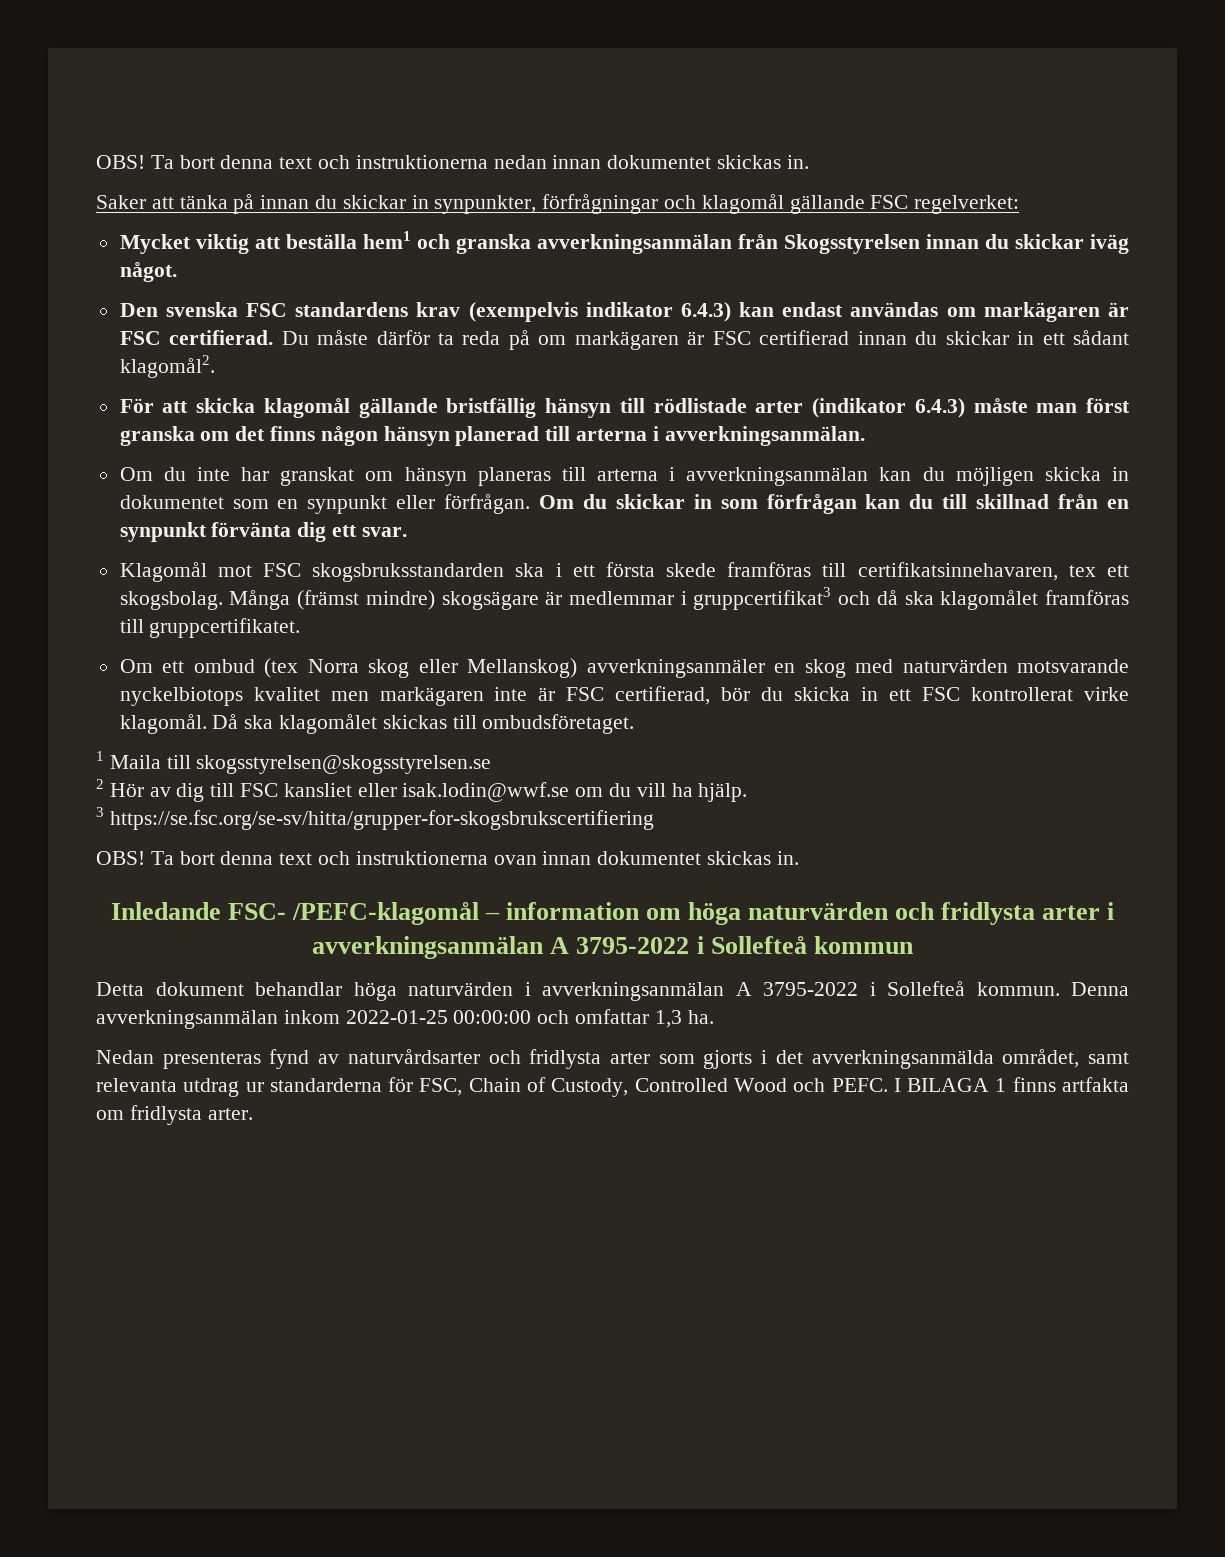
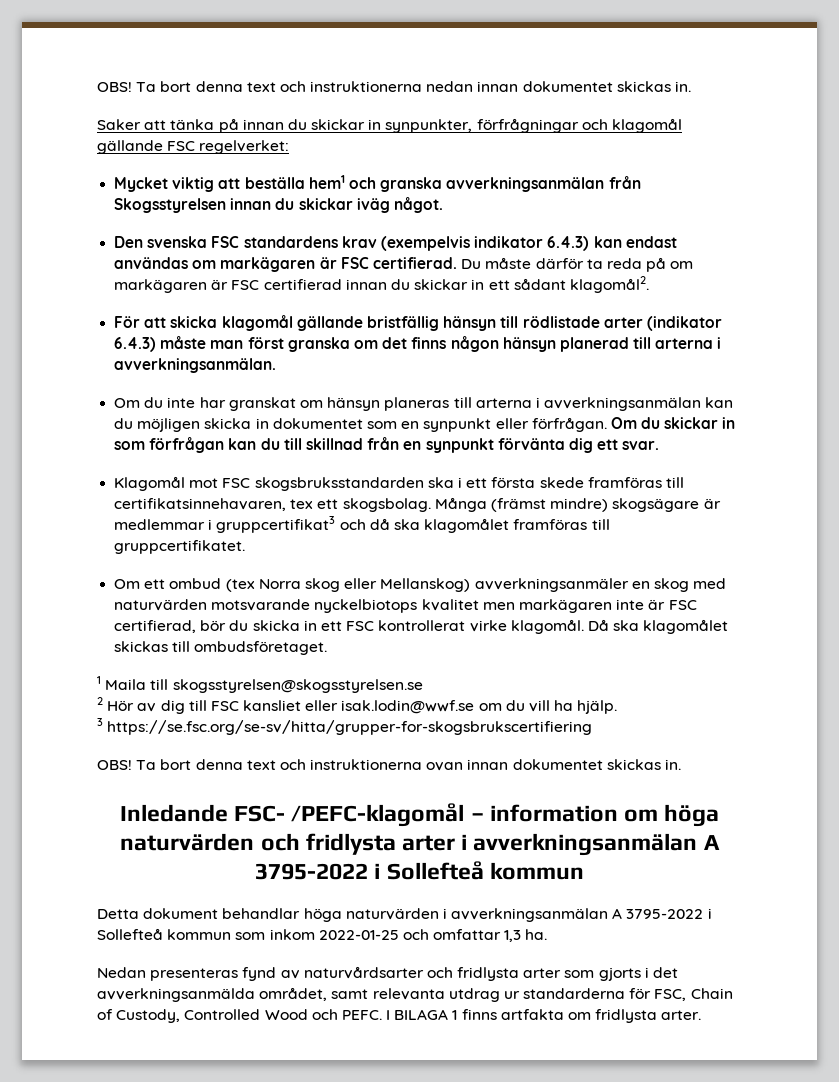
- Detta dokument behandlar höga naturvärden i avverkningsanmälan A 3795-2022 i Sollefteå kommun. Denna avverkningsanmälan inkom 2022-01-25 00:00:00 och omfattar 1,3 ha.
+ Detta dokument behandlar höga naturvärden i avverkningsanmälan A 3795-2022 i Sollefteå kommun som inkom 2022-01-25 och omfattar 1,3 ha.

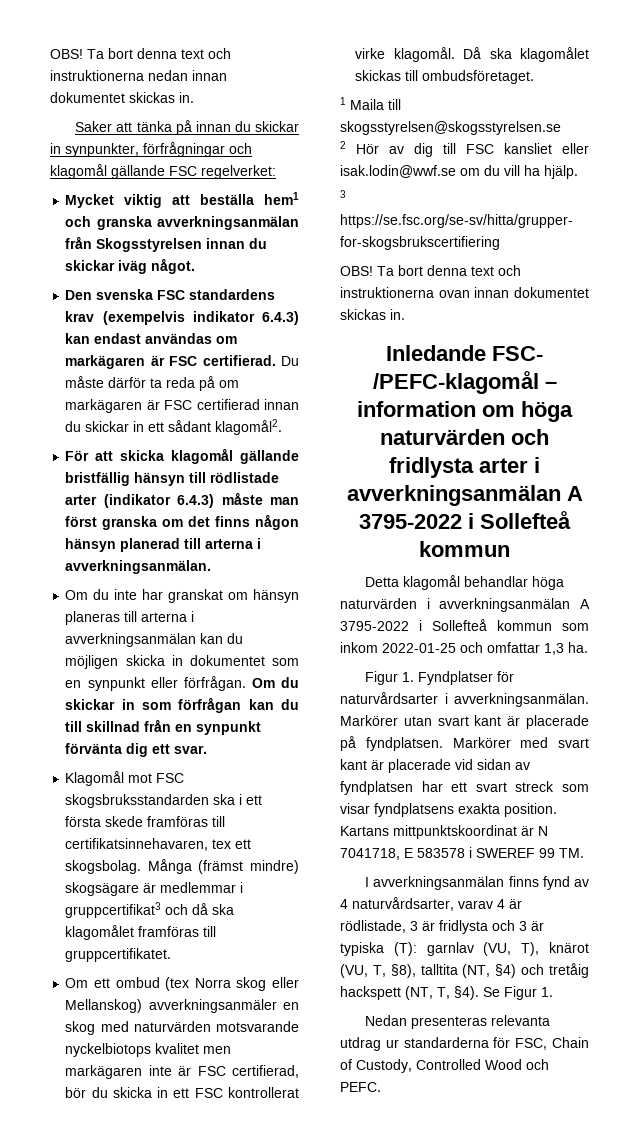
- Detta dokument behandlar höga naturvärden i avverkningsanmälan A 3795-2022 i Sollefteå kommun som inkom 2022-01-25 och omfattar 1,3 ha.
+ Detta klagomål behandlar höga naturvärden i avverkningsanmälan A 3795-2022 i Sollefteå kommun som inkom 2022-01-25 och omfattar 1,3 ha.
- Nedan presenteras fynd av naturvårdsarter och fridlysta arter som gjorts i det avverkningsanmälda området, samt relevanta utdrag ur standarderna för FSC, Chain of Custody, Controlled Wood och PEFC. I BILAGA 1 finns artfakta om fridlysta arter.
+ Figur 1. Fyndplatser för naturvårdsarter i avverkningsanmälan. Markörer utan svart kant är placerade på fyndplatsen. Markörer med svart kant är placerade vid sidan av fyndplatsen har ett svart streck som visar fyndplatsens exakta position. Kartans mittpunktskoordinat är N 7041718, E 583578 i SWEREF 99 TM.
+ I avverkningsanmälan finns fynd av 4 naturvårdsarter, varav 4 är rödlistade, 3 är fridlysta och 3 är typiska (T): garnlav (VU, T), knärot (VU, T, §8), talltita (NT, §4) och tretåig hackspett (NT, T, §4). Se Figur 1.
+ Nedan presenteras relevanta utdrag ur standarderna för FSC, Chain of Custody, Controlled Wood och PEFC.

